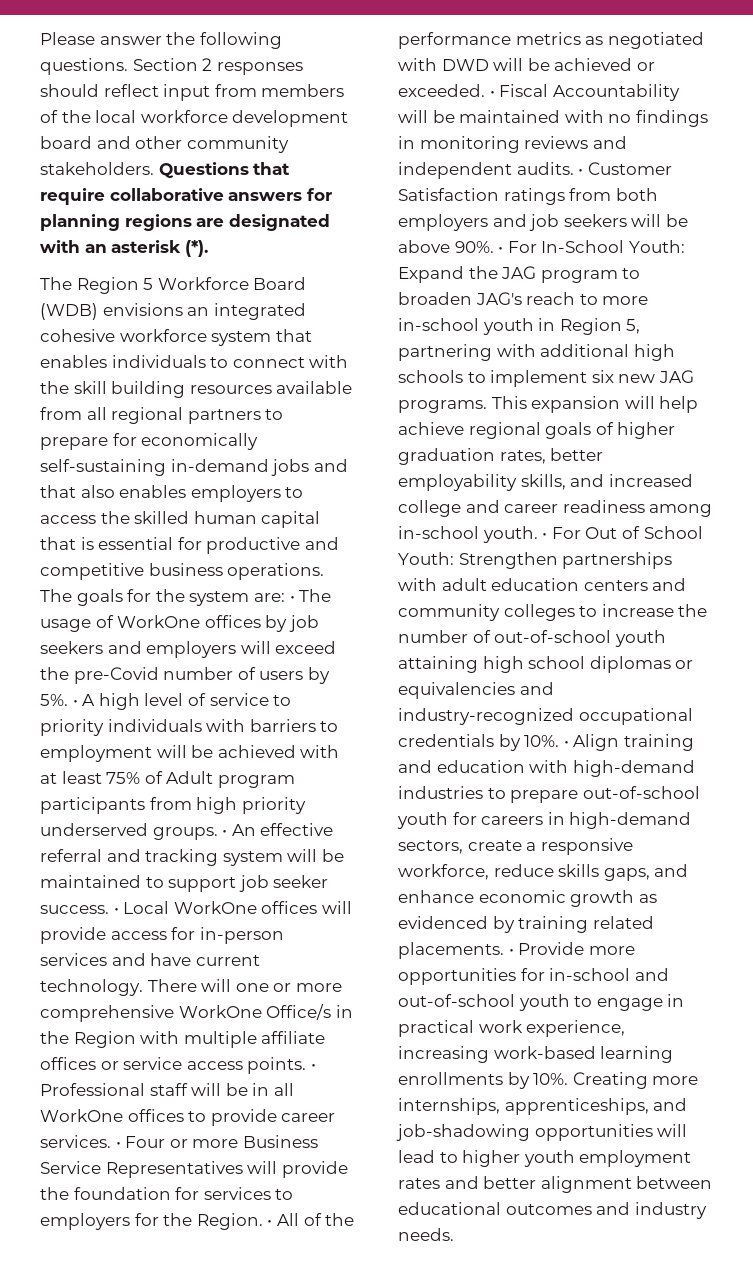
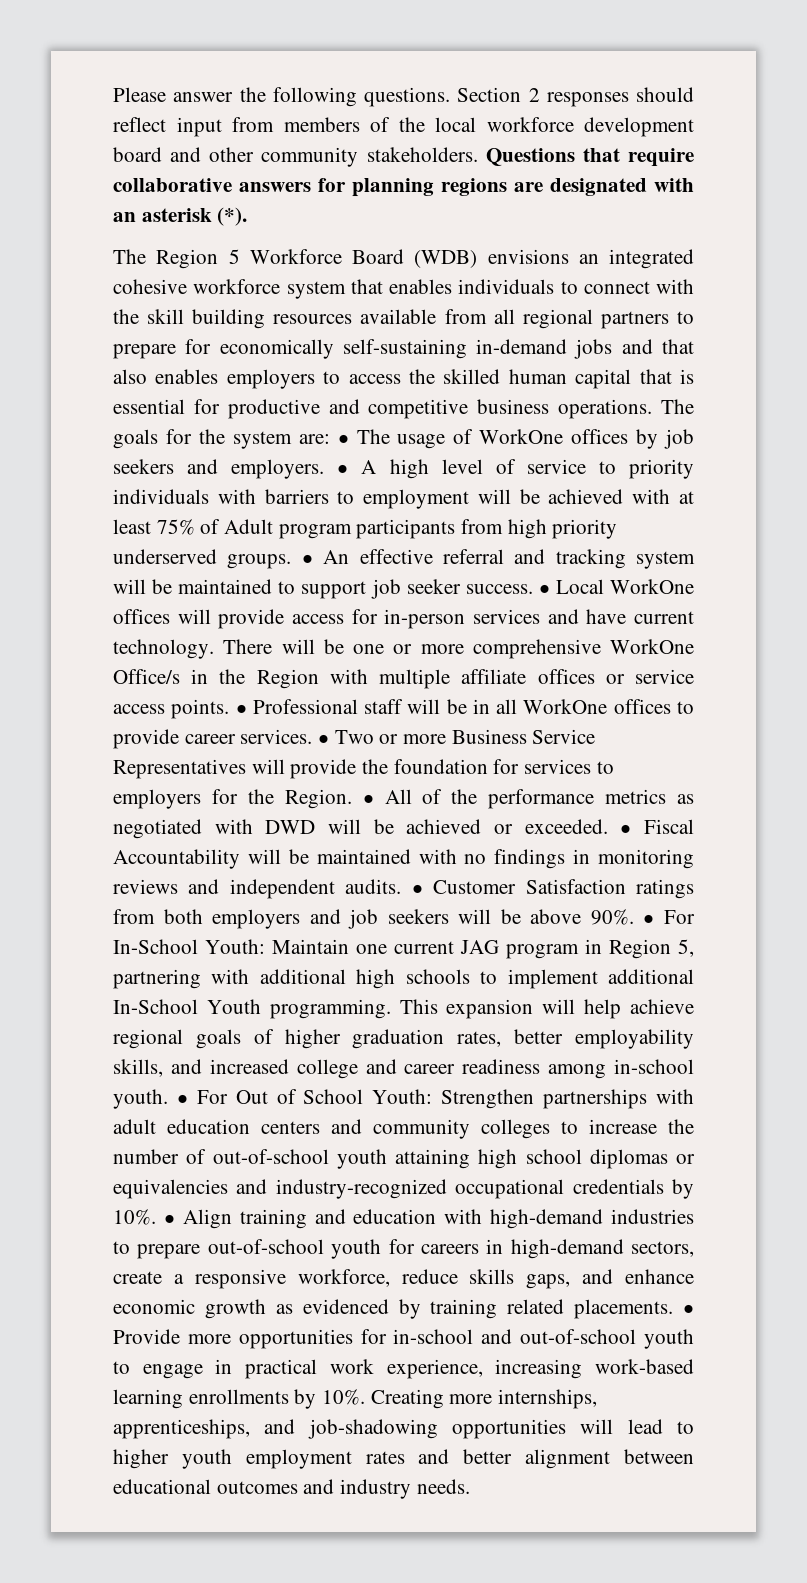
- The goals for the system are: • The usage of WorkOne offices by job seekers and employers will exceed the pre-Covid number of users by 5%.
+ The goals for the system are: • The usage of WorkOne offices by job seekers and employers.
- There will one or more comprehensive WorkOne Office/s in the Region with multiple affiliate offices or service access points.
+ There will be one or more comprehensive WorkOne Office/s in the Region with multiple affiliate offices or service access points.
- • Four or more Business Service Representatives will provide the foundation for services to employers for the Region.
+ • Two or more Business Service Representatives will provide the foundation for services to employers for the Region.
- • For In-School Youth: Expand the JAG program to broaden JAG's reach to more in-school youth in Region 5, partnering with additional high schools to implement six new JAG programs.
+ • For In-School Youth: Maintain one current JAG program in Region 5, partnering with additional high schools to implement additional In-School Youth programming.

